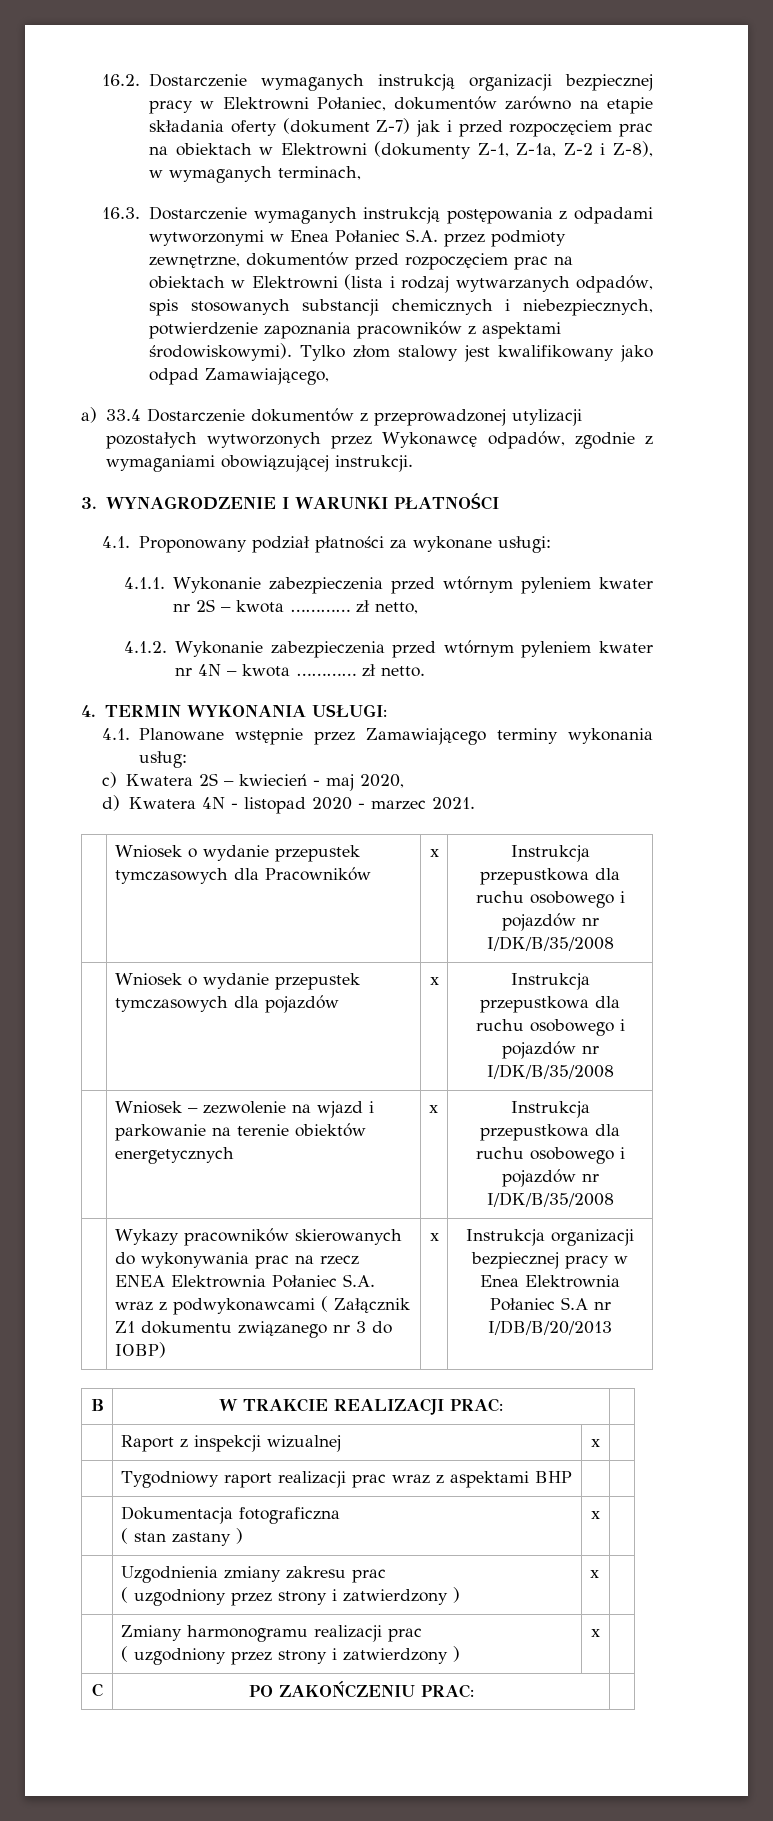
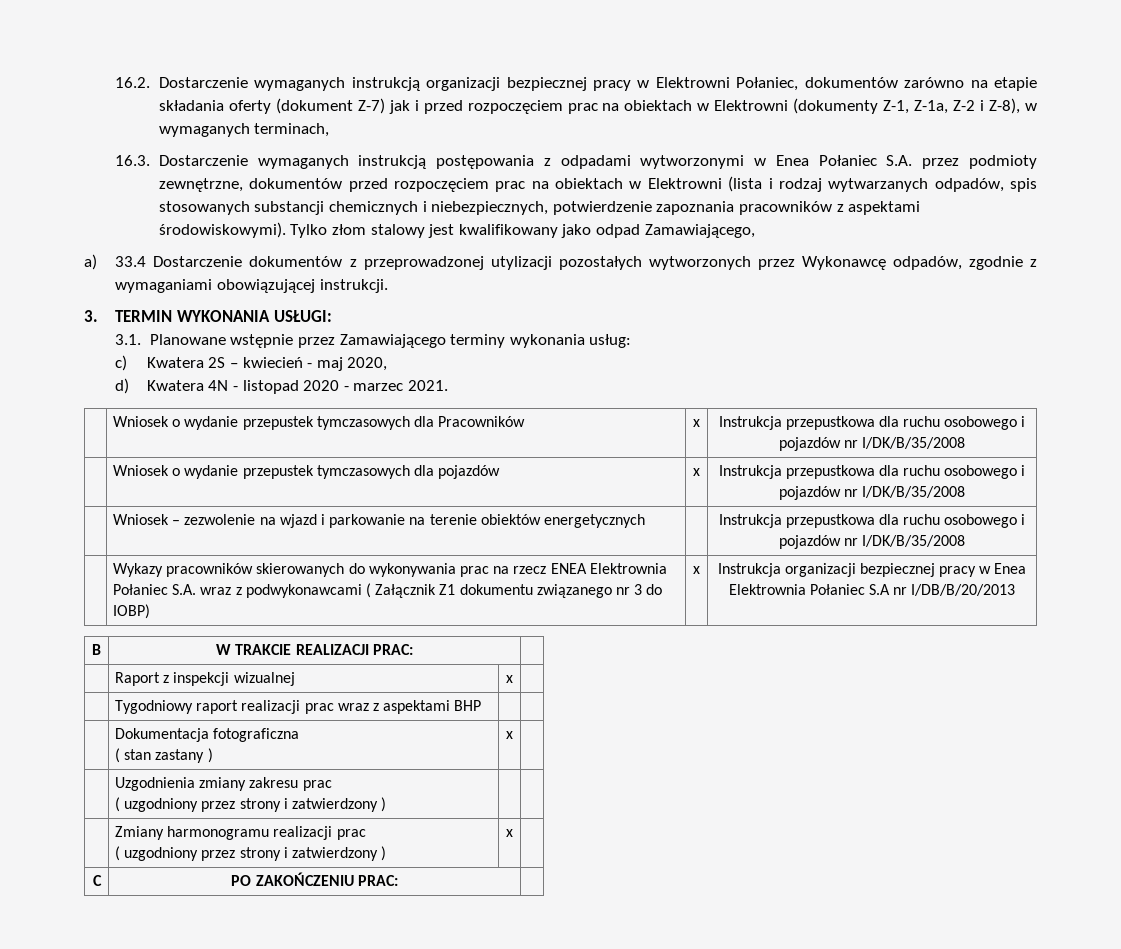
- 3. WYNAGRODZENIE I WARUNKI PŁATNOŚCI
- 4.1. Proponowany podział płatności za wykonane usługi:
- 4.1.1. Wykonanie zabezpieczenia przed wtórnym pyleniem kwater nr 2S – kwota ………… zł netto,
- 4.1.2. Wykonanie zabezpieczenia przed wtórnym pyleniem kwater nr 4N – kwota ………… zł netto.
- 4. TERMIN WYKONANIA USŁUGI:
+ 3. TERMIN WYKONANIA USŁUGI:
- 4.1. Planowane wstępnie przez Zamawiającego terminy wykonania usług:
+ 3.1. Planowane wstępnie przez Zamawiającego terminy wykonania usług:
- | Wniosek – zezwolenie na wjazd i parkowanie na terenie obiektów energetycznych | x | Instrukcja przepustkowa dla ruchu osobowego i pojazdów nr I/DK/B/35/2008
+ | Wniosek – zezwolenie na wjazd i parkowanie na terenie obiektów energetycznych | | Instrukcja przepustkowa dla ruchu osobowego i pojazdów nr I/DK/B/35/2008
  | Uzgodnienia zmiany zakresu prac
- ( uzgodniony przez strony i zatwierdzony ) | x |
+ ( uzgodniony przez strony i zatwierdzony ) | |

